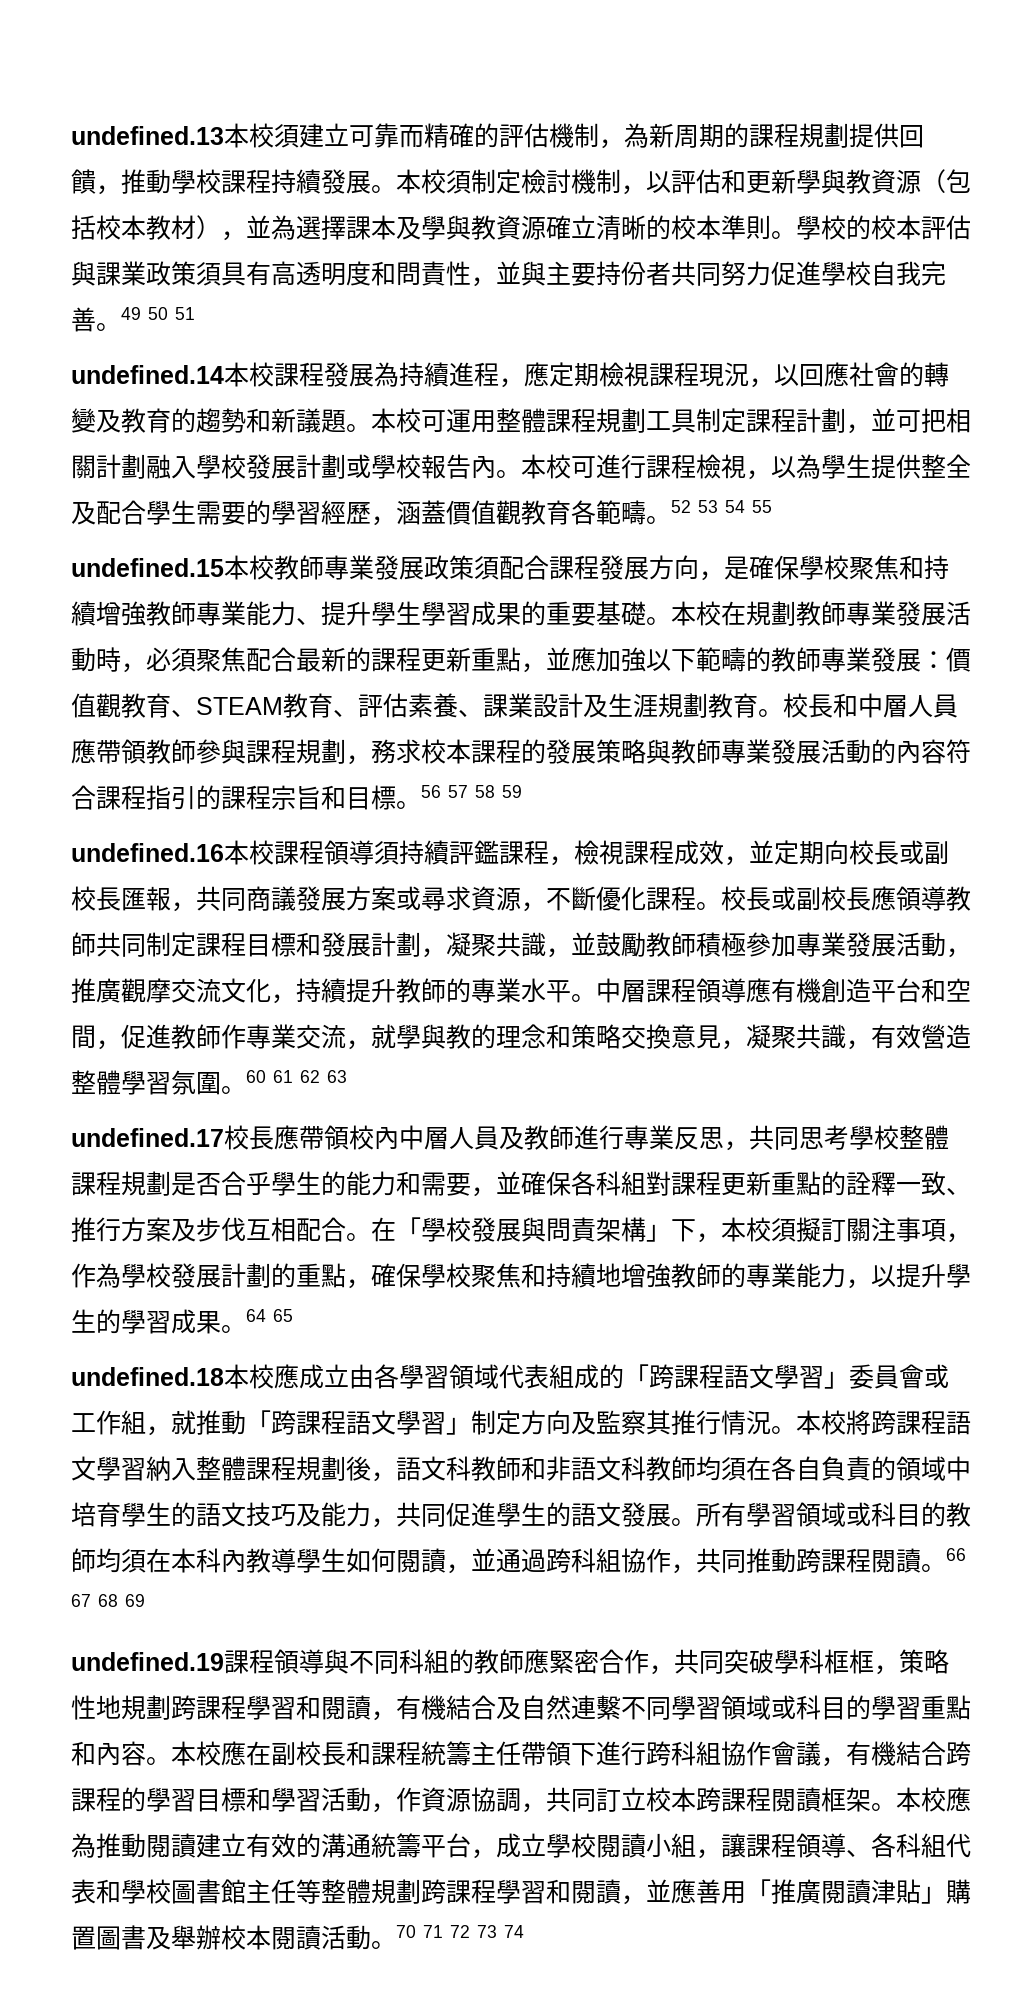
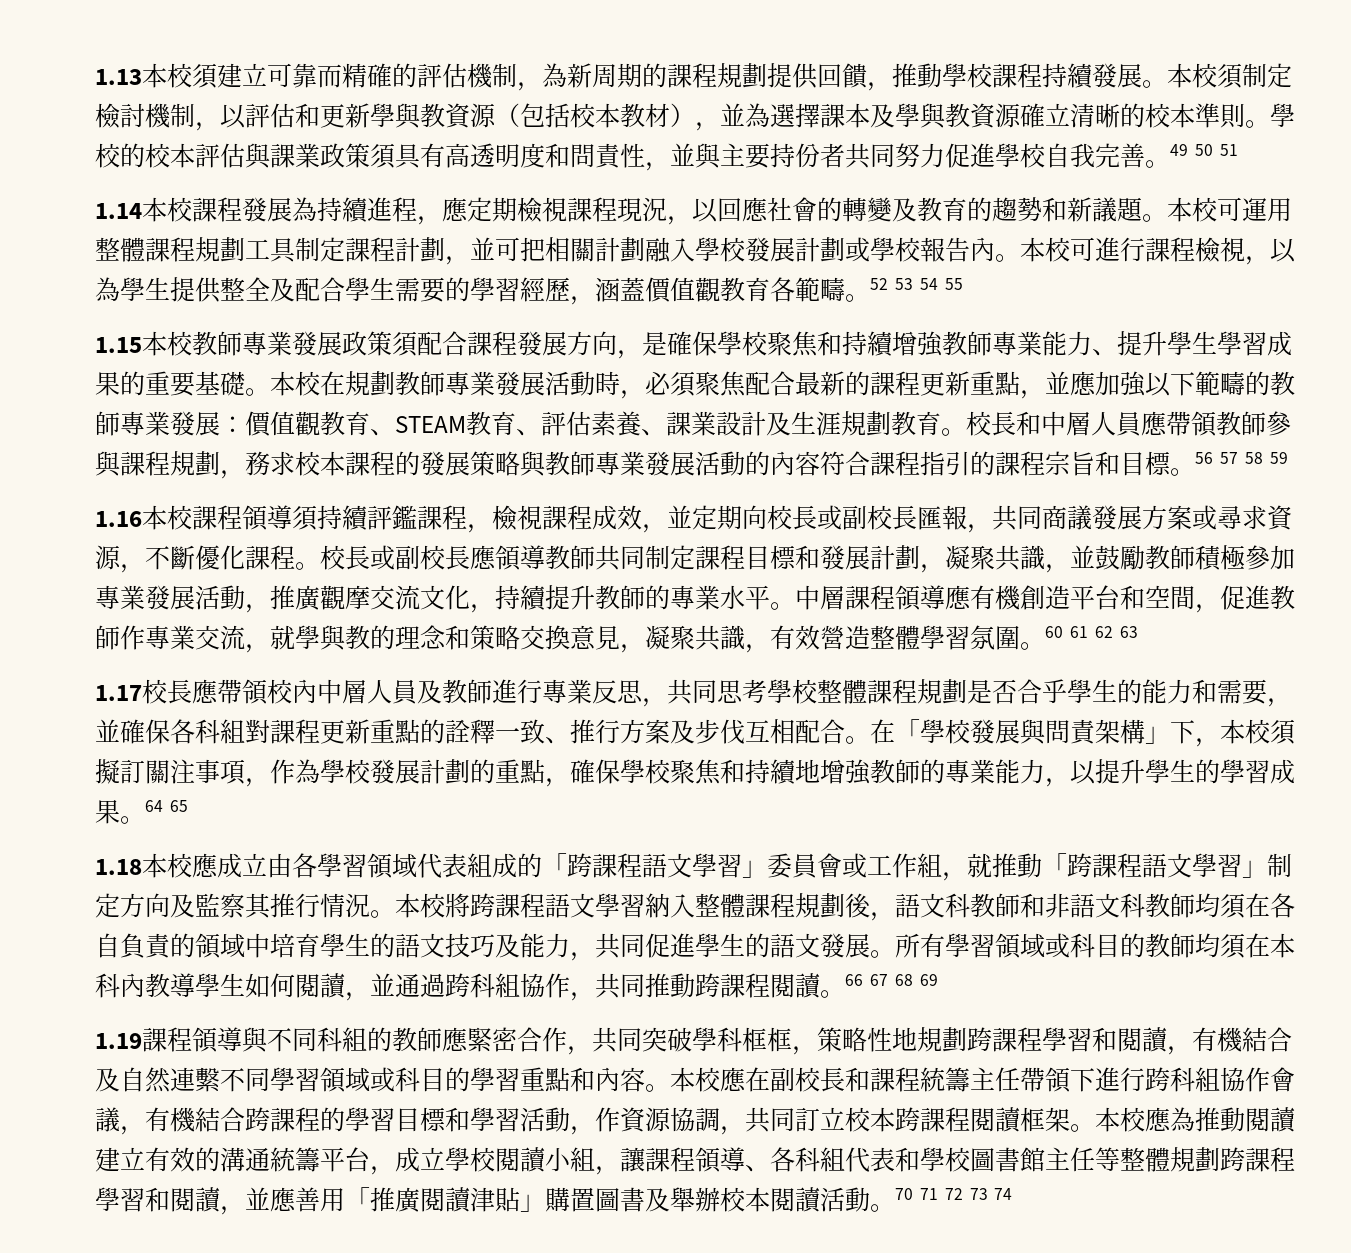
- undefined.13本校須建立可靠而精確的評估機制，為新周期的課程規劃提供回饋，推動學校課程持續發展。
+ 1.13本校須建立可靠而精確的評估機制，為新周期的課程規劃提供回饋，推動學校課程持續發展。
- undefined.14本校課程發展為持續進程，應定期檢視課程現況，以回應社會的轉變及教育的趨勢和新議題。
+ 1.14本校課程發展為持續進程，應定期檢視課程現況，以回應社會的轉變及教育的趨勢和新議題。
- undefined.15本校教師專業發展政策須配合課程發展方向，是確保學校聚焦和持續增強教師專業能力、提升學生學習成果的重要基礎。
+ 1.15本校教師專業發展政策須配合課程發展方向，是確保學校聚焦和持續增強教師專業能力、提升學生學習成果的重要基礎。
- undefined.16本校課程領導須持續評鑑課程，檢視課程成效，並定期向校長或副校長匯報，共同商議發展方案或尋求資源，不斷優化課程。
+ 1.16本校課程領導須持續評鑑課程，檢視課程成效，並定期向校長或副校長匯報，共同商議發展方案或尋求資源，不斷優化課程。
- undefined.17校長應帶領校內中層人員及教師進行專業反思，共同思考學校整體課程規劃是否合乎學生的能力和需要，並確保各科組對課程更新重點的詮釋一致、推行方案及步伐互相配合。
+ 1.17校長應帶領校內中層人員及教師進行專業反思，共同思考學校整體課程規劃是否合乎學生的能力和需要，並確保各科組對課程更新重點的詮釋一致、推行方案及步伐互相配合。
- undefined.18本校應成立由各學習領域代表組成的「跨課程語文學習」委員會或工作組，就推動「跨課程語文學習」制定方向及監察其推行情況。
+ 1.18本校應成立由各學習領域代表組成的「跨課程語文學習」委員會或工作組，就推動「跨課程語文學習」制定方向及監察其推行情況。
- undefined.19課程領導與不同科組的教師應緊密合作，共同突破學科框框，策略性地規劃跨課程學習和閱讀，有機結合及自然連繫不同學習領域或科目的學習重點和內容。
+ 1.19課程領導與不同科組的教師應緊密合作，共同突破學科框框，策略性地規劃跨課程學習和閱讀，有機結合及自然連繫不同學習領域或科目的學習重點和內容。

